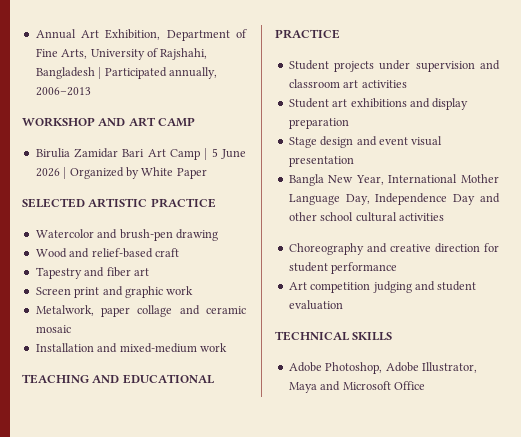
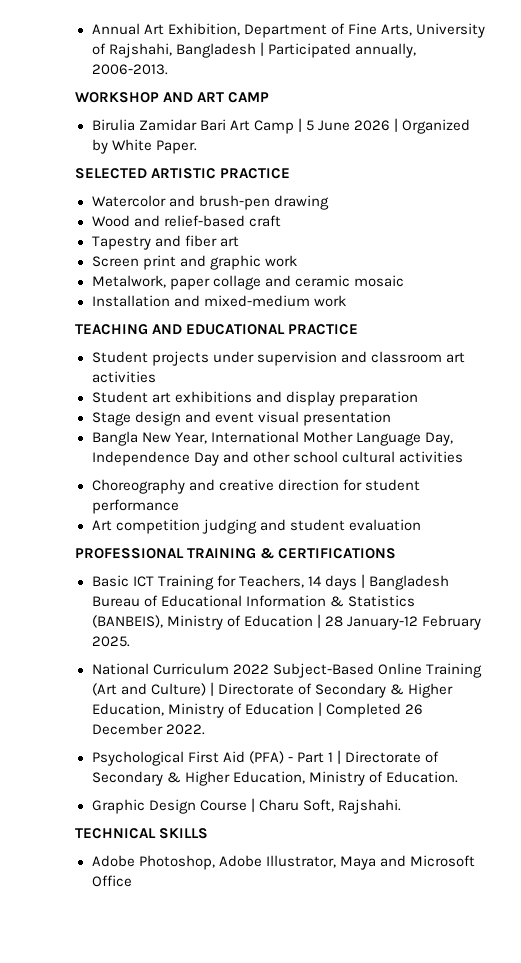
- Annual Art Exhibition, Department of Fine Arts, University of Rajshahi, Bangladesh | Participated annually, 2006–2013
+ Annual Art Exhibition, Department of Fine Arts, University of Rajshahi, Bangladesh | Participated annually, 2006-2013.
- Birulia Zamidar Bari Art Camp | 5 June 2026 | Organized by White Paper
+ Birulia Zamidar Bari Art Camp | 5 June 2026 | Organized by White Paper.
+ PROFESSIONAL TRAINING & CERTIFICATIONS
+ Basic ICT Training for Teachers, 14 days | Bangladesh Bureau of Educational Information & Statistics (BANBEIS), Ministry of Education | 28 January-12 February 2025.
+ National Curriculum 2022 Subject-Based Online Training (Art and Culture) | Directorate of Secondary & Higher Education, Ministry of Education | Completed 26 December 2022.
+ Psychological First Aid (PFA) - Part 1 | Directorate of Secondary & Higher Education, Ministry of Education.
+ Graphic Design Course | Charu Soft, Rajshahi.

